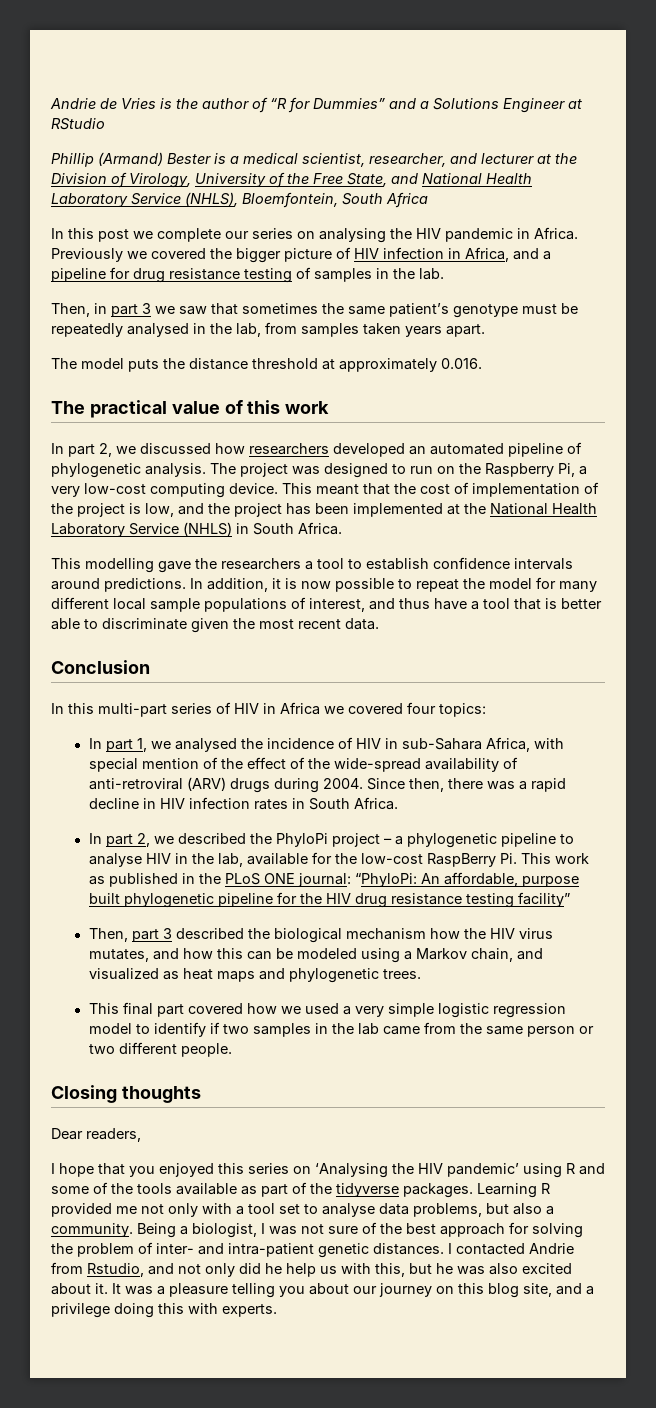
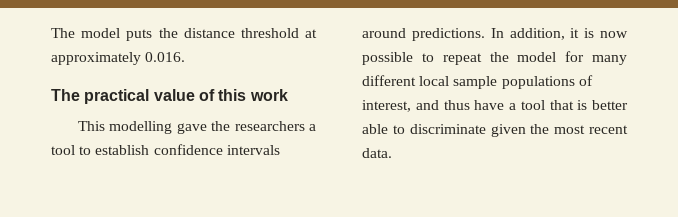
- Andrie de Vries is the author of “R for Dummies” and a Solutions Engineer at RStudio
- Phillip (Armand) Bester is a medical scientist, researcher, and lecturer at the Division of Virology, University of the Free State, and National Health Laboratory Service (NHLS), Bloemfontein, South Africa
- In this post we complete our series on analysing the HIV pandemic in Africa. Previously we covered the bigger picture of HIV infection in Africa, and a pipeline for drug resistance testing of samples in the lab.
- Then, in part 3 we saw that sometimes the same patient’s genotype must be repeatedly analysed in the lab, from samples taken years apart.
- In part 2, we discussed how researchers developed an automated pipeline of phylogenetic analysis. The project was designed to run on the Raspberry Pi, a very low-cost computing device. This meant that the cost of implementation of the project is low, and the project has been implemented at the National Health Laboratory Service (NHLS) in South Africa.
- Conclusion
- In this multi-part series of HIV in Africa we covered four topics:
- In part 1, we analysed the incidence of HIV in sub-Sahara Africa, with special mention of the effect of the wide-spread availability of anti-retroviral (ARV) drugs during 2004. Since then, there was a rapid decline in HIV infection rates in South Africa.
- In part 2, we described the PhyloPi project – a phylogenetic pipeline to analyse HIV in the lab, available for the low-cost RaspBerry Pi. This work as published in the PLoS ONE journal: “PhyloPi: An affordable, purpose built phylogenetic pipeline for the HIV drug resistance testing facility”
- Then, part 3 described the biological mechanism how the HIV virus mutates, and how this can be modeled using a Markov chain, and visualized as heat maps and phylogenetic trees.
- This final part covered how we used a very simple logistic regression model to identify if two samples in the lab came from the same person or two different people.
- Closing thoughts
- Dear readers,
- I hope that you enjoyed this series on ‘Analysing the HIV pandemic’ using R and some of the tools available as part of the tidyverse packages. Learning R provided me not only with a tool set to analyse data problems, but also a community. Being a biologist, I was not sure of the best approach for solving the problem of inter- and intra-patient genetic distances. I contacted Andrie from Rstudio, and not only did he help us with this, but he was also excited about it. It was a pleasure telling you about our journey on this blog site, and a privilege doing this with experts.

